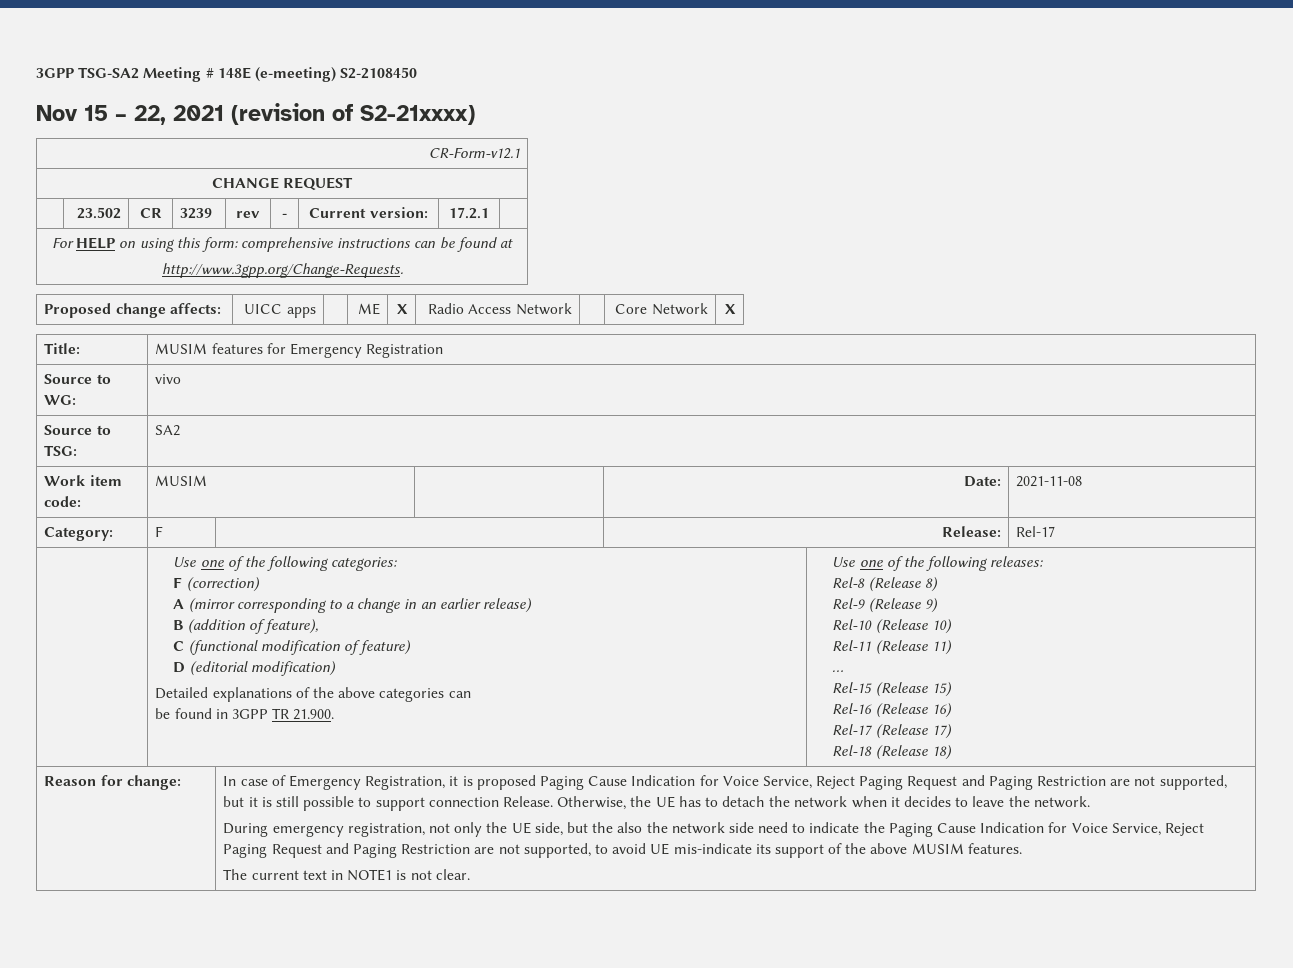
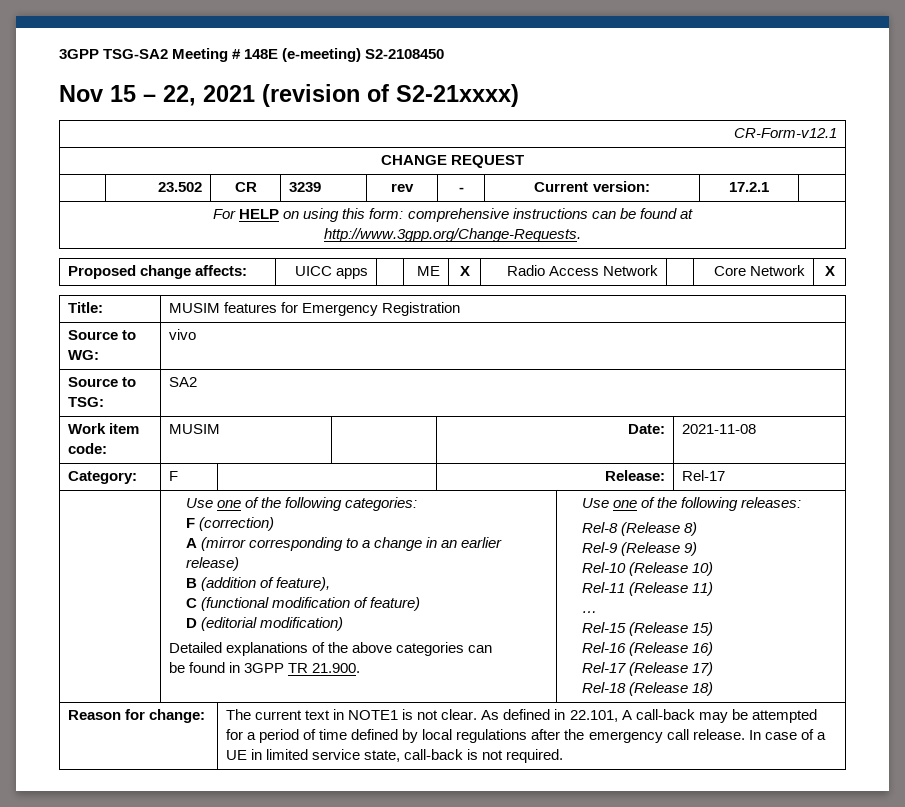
- In case of Emergency Registration, it is proposed Paging Cause Indication for Voice Service, Reject Paging Request and Paging Restriction are not supported, but it is still possible to support connection Release. Otherwise, the UE has to detach the network when it decides to leave the network.
- During emergency registration, not only the UE side, but the also the network side need to indicate the Paging Cause Indication for Voice Service, Reject Paging Request and Paging Restriction are not supported, to avoid UE mis-indicate its support of the above MUSIM features.
+ As defined in 22.101, A call-back may be attempted for a period of time defined by local regulations after the emergency call release. In case of a UE in limited service state, call-back is not required.

